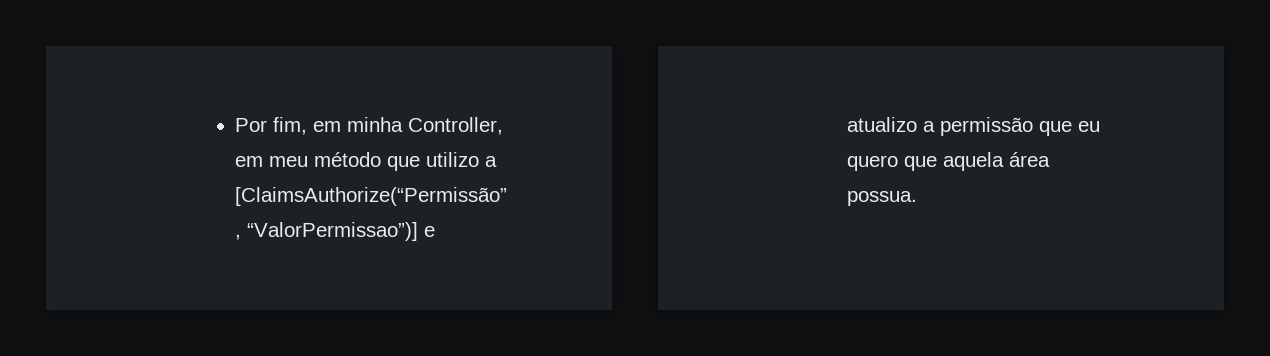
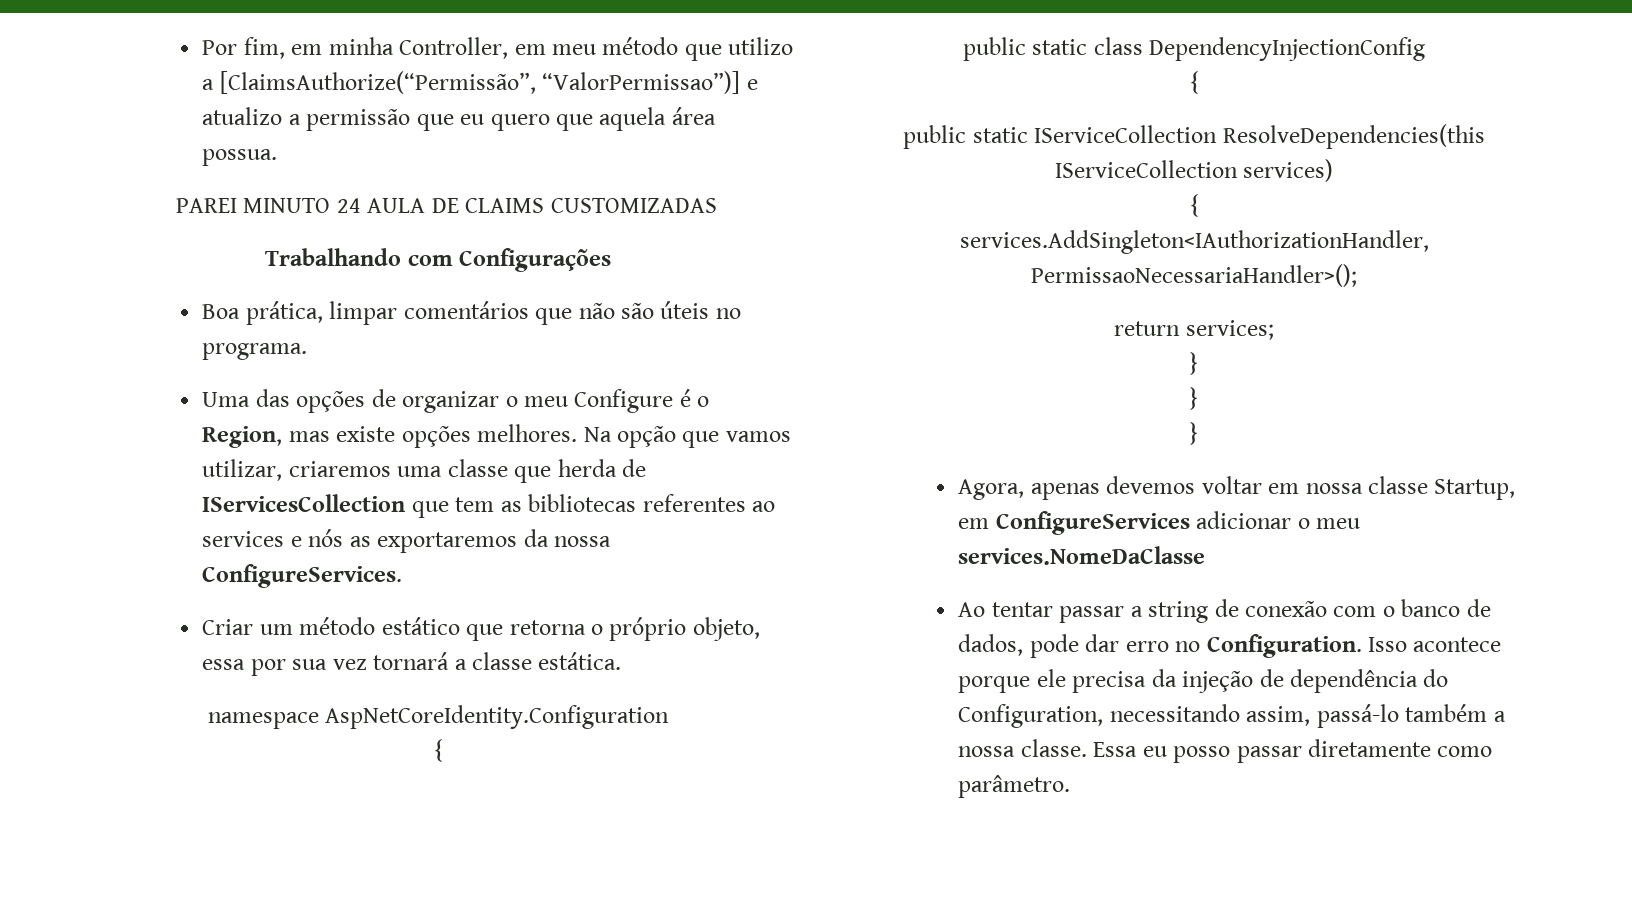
+ PAREI MINUTO 24 AULA DE CLAIMS CUSTOMIZADAS
+ Trabalhando com Configurações
+ Boa prática, limpar comentários que não são úteis no programa.
+ Uma das opções de organizar o meu Configure é o Region, mas existe opções melhores. Na opção que vamos utilizar, criaremos uma classe que herda de IServicesCollection que tem as bibliotecas referentes ao services e nós as exportaremos da nossa ConfigureServices.
+ Criar um método estático que retorna o próprio objeto, essa por sua vez tornará a classe estática.
+ namespace AspNetCoreIdentity.Configuration
+ {
+ public static class DependencyInjectionConfig
+ {
+ public static IServiceCollection ResolveDependencies(this IServiceCollection services)
+ {
+ services.AddSingleton<IAuthorizationHandler, PermissaoNecessariaHandler>();
+ return services;
+ }
+ }
+ }
+ Agora, apenas devemos voltar em nossa classe Startup, em ConfigureServices adicionar o meu services.NomeDaClasse
+ Ao tentar passar a string de conexão com o banco de dados, pode dar erro no Configuration. Isso acontece porque ele precisa da injeção de dependência do Configuration, necessitando assim, passá-lo também a nossa classe. Essa eu posso passar diretamente como parâmetro.

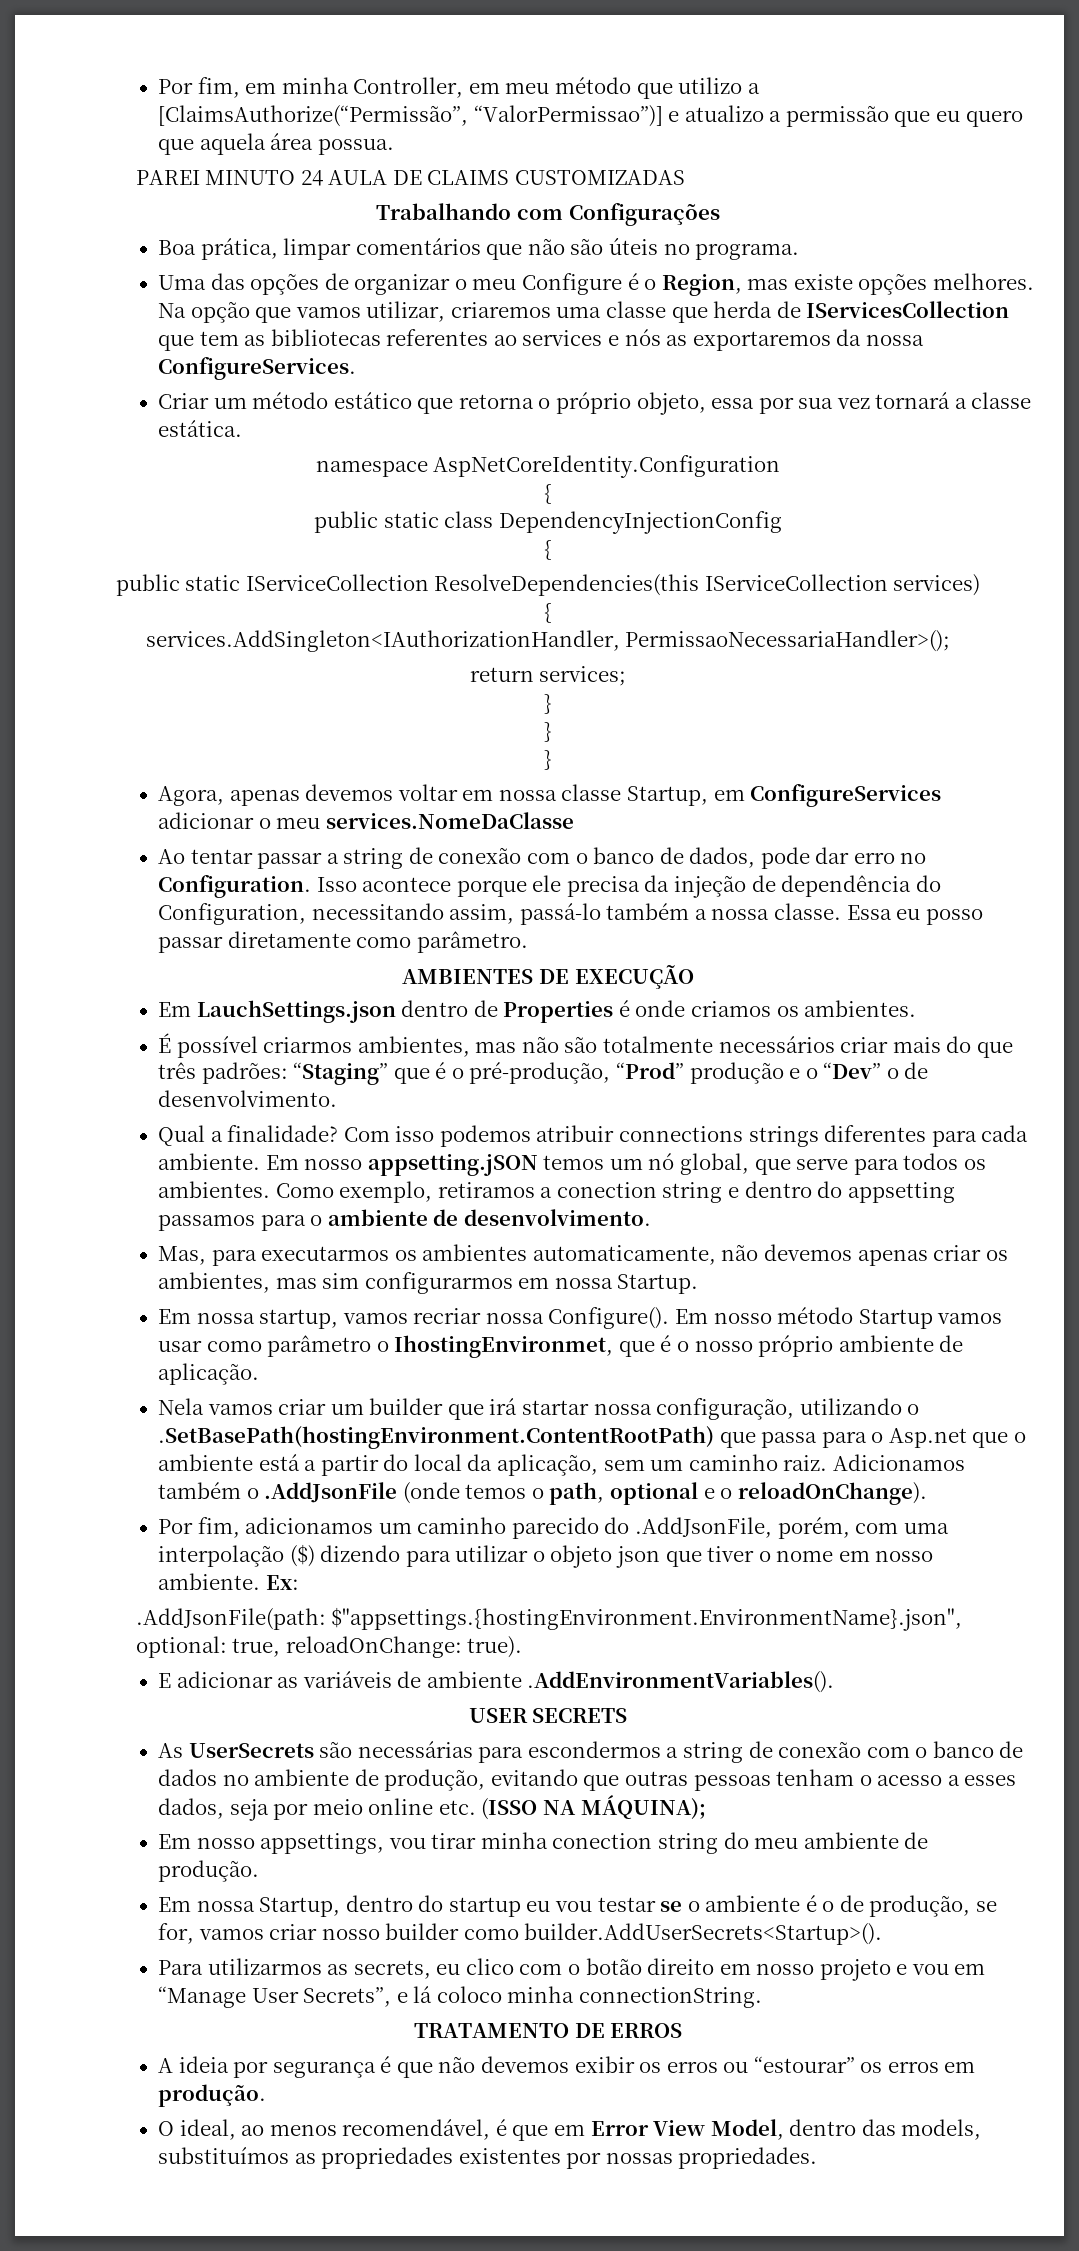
+ AMBIENTES DE EXECUÇÃO
+ Em LauchSettings.json dentro de Properties é onde criamos os ambientes.
+ É possível criarmos ambientes, mas não são totalmente necessários criar mais do que três padrões: “Staging” que é o pré-produção, “Prod” produção e o “Dev” o de desenvolvimento.
+ Qual a finalidade? Com isso podemos atribuir connections strings diferentes para cada ambiente. Em nosso appsetting.jSON temos um nó global, que serve para todos os ambientes. Como exemplo, retiramos a conection string e dentro do appsetting passamos para o ambiente de desenvolvimento.
+ Mas, para executarmos os ambientes automaticamente, não devemos apenas criar os ambientes, mas sim configurarmos em nossa Startup.
+ Em nossa startup, vamos recriar nossa Configure(). Em nosso método Startup vamos usar como parâmetro o IhostingEnvironmet, que é o nosso próprio ambiente de aplicação.
+ Nela vamos criar um builder que irá startar nossa configuração, utilizando o .SetBasePath(hostingEnvironment.ContentRootPath) que passa para o Asp.net que o ambiente está a partir do local da aplicação, sem um caminho raiz. Adicionamos também o .AddJsonFile (onde temos o path, optional e o reloadOnChange).
+ Por fim, adicionamos um caminho parecido do .AddJsonFile, porém, com uma interpolação ($) dizendo para utilizar o objeto json que tiver o nome em nosso ambiente. Ex:
+ .AddJsonFile(path: $"appsettings.{hostingEnvironment.EnvironmentName}.json", optional: true, reloadOnChange: true).
+ E adicionar as variáveis de ambiente .AddEnvironmentVariables().
+ USER SECRETS
+ As UserSecrets são necessárias para escondermos a string de conexão com o banco de dados no ambiente de produção, evitando que outras pessoas tenham o acesso a esses dados, seja por meio online etc. (ISSO NA MÁQUINA);
+ Em nosso appsettings, vou tirar minha conection string do meu ambiente de produção.
+ Em nossa Startup, dentro do startup eu vou testar se o ambiente é o de produção, se for, vamos criar nosso builder como builder.AddUserSecrets<Startup>().
+ Para utilizarmos as secrets, eu clico com o botão direito em nosso projeto e vou em “Manage User Secrets”, e lá coloco minha connectionString.
+ TRATAMENTO DE ERROS
+ A ideia por segurança é que não devemos exibir os erros ou “estourar” os erros em produção.
+ O ideal, ao menos recomendável, é que em Error View Model, dentro das models, substituímos as propriedades existentes por nossas propriedades.

